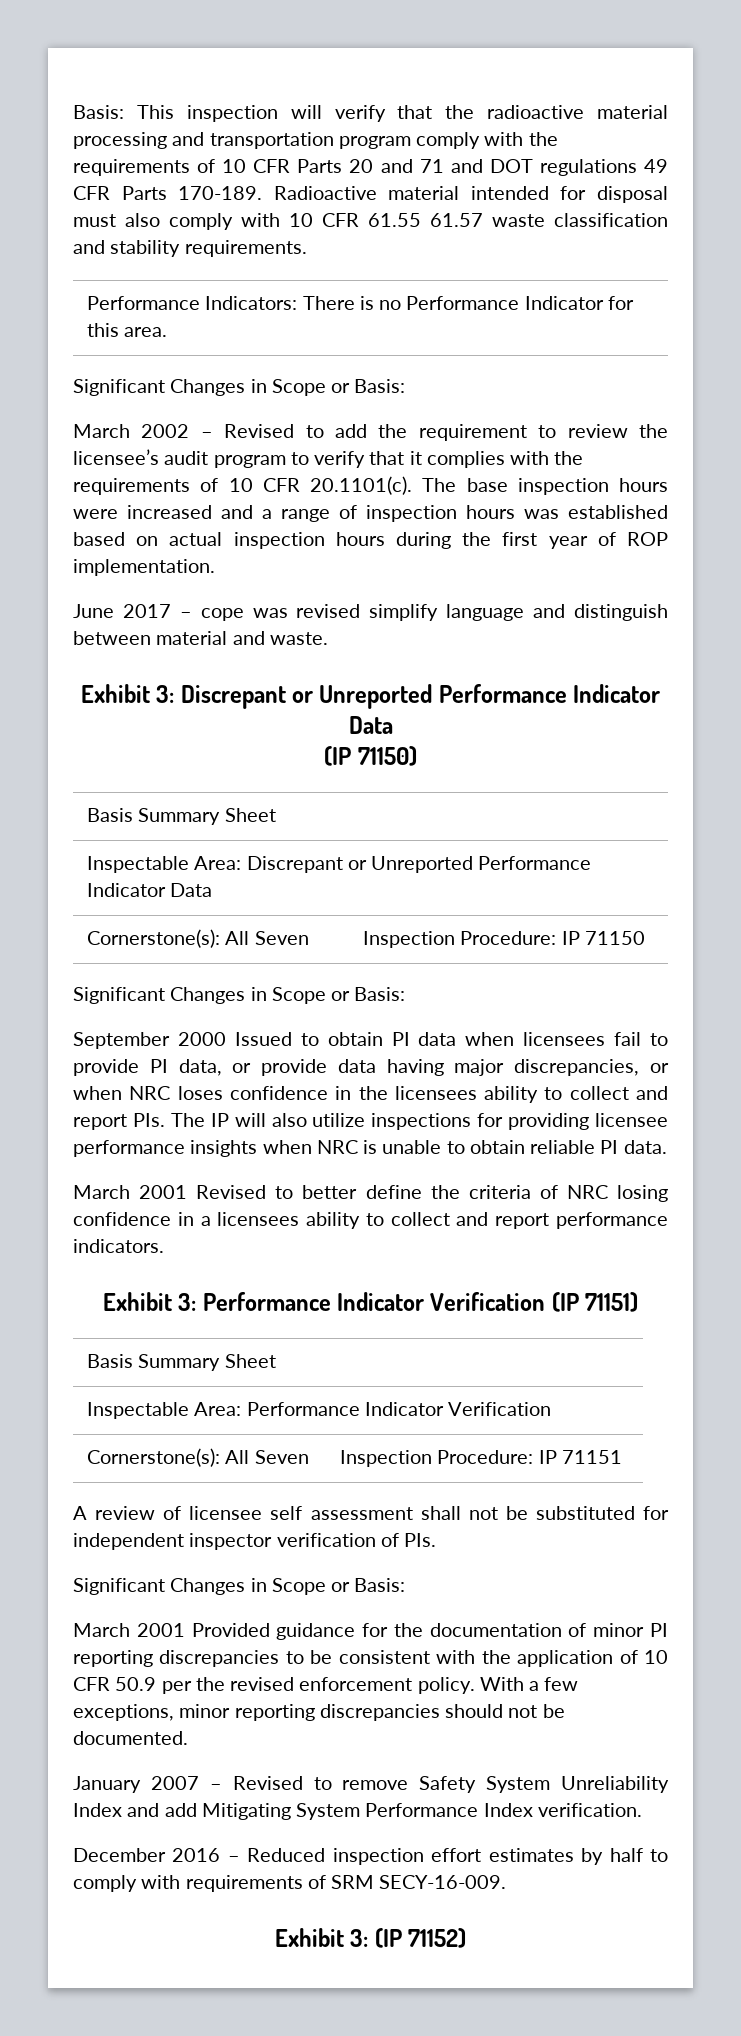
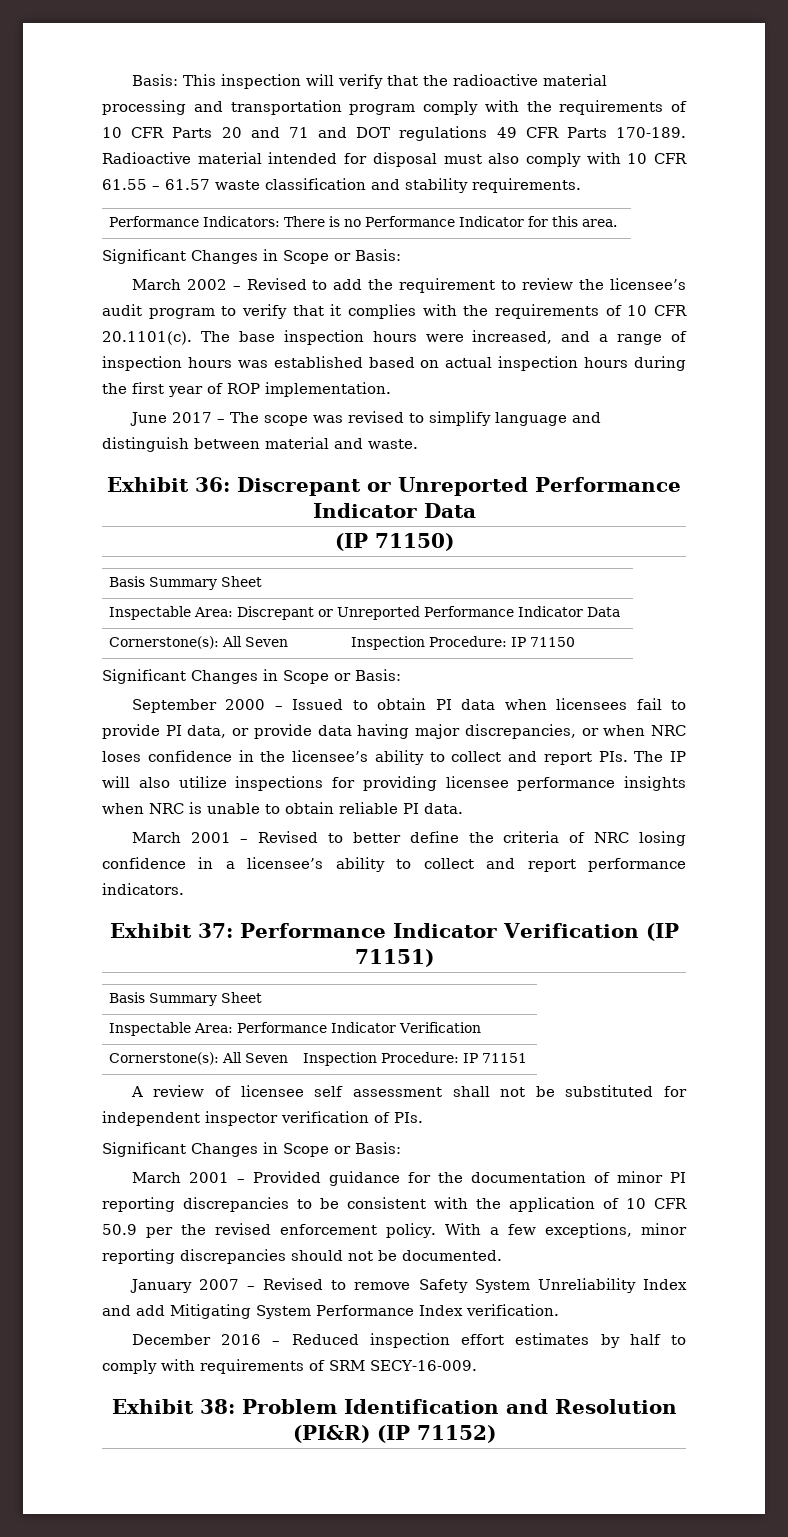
- Radioactive material intended for disposal must also comply with 10 CFR 61.55 61.57 waste classification and stability requirements.
+ Radioactive material intended for disposal must also comply with 10 CFR 61.55 – 61.57 waste classification and stability requirements.
- March 2002 – Revised to add the requirement to review the licensee’s audit program to verify that it complies with the requirements of 10 CFR 20.1101(c). The base inspection hours were increased and a range of inspection hours was established based on actual inspection hours during the first year of ROP implementation.
+ March 2002 – Revised to add the requirement to review the licensee’s audit program to verify that it complies with the requirements of 10 CFR 20.1101(c). The base inspection hours were increased, and a range of inspection hours was established based on actual inspection hours during the first year of ROP implementation.
- June 2017 – cope was revised simplify language and distinguish between material and waste.
+ June 2017 – The scope was revised to simplify language and distinguish between material and waste.
- Exhibit 3: Discrepant or Unreported Performance Indicator Data
+ Exhibit 36: Discrepant or Unreported Performance Indicator Data
- September 2000 Issued to obtain PI data when licensees fail to provide PI data, or provide data having major discrepancies, or when NRC loses confidence in the licensees ability to collect and report PIs. The IP will also utilize inspections for providing licensee performance insights when NRC is unable to obtain reliable PI data.
+ September 2000 – Issued to obtain PI data when licensees fail to provide PI data, or provide data having major discrepancies, or when NRC loses confidence in the licensee’s ability to collect and report PIs. The IP will also utilize inspections for providing licensee performance insights when NRC is unable to obtain reliable PI data.
- March 2001 Revised to better define the criteria of NRC losing confidence in a licensees ability to collect and report performance indicators.
+ March 2001 – Revised to better define the criteria of NRC losing confidence in a licensee’s ability to collect and report performance indicators.
- Exhibit 3: Performance Indicator Verification (IP 71151)
+ Exhibit 37: Performance Indicator Verification (IP 71151)
- March 2001 Provided guidance for the documentation of minor PI reporting discrepancies to be consistent with the application of 10 CFR 50.9 per the revised enforcement policy.
+ March 2001 – Provided guidance for the documentation of minor PI reporting discrepancies to be consistent with the application of 10 CFR 50.9 per the revised enforcement policy.
- Exhibit 3: (IP 71152)
+ Exhibit 38: Problem Identification and Resolution (PI&R) (IP 71152)

